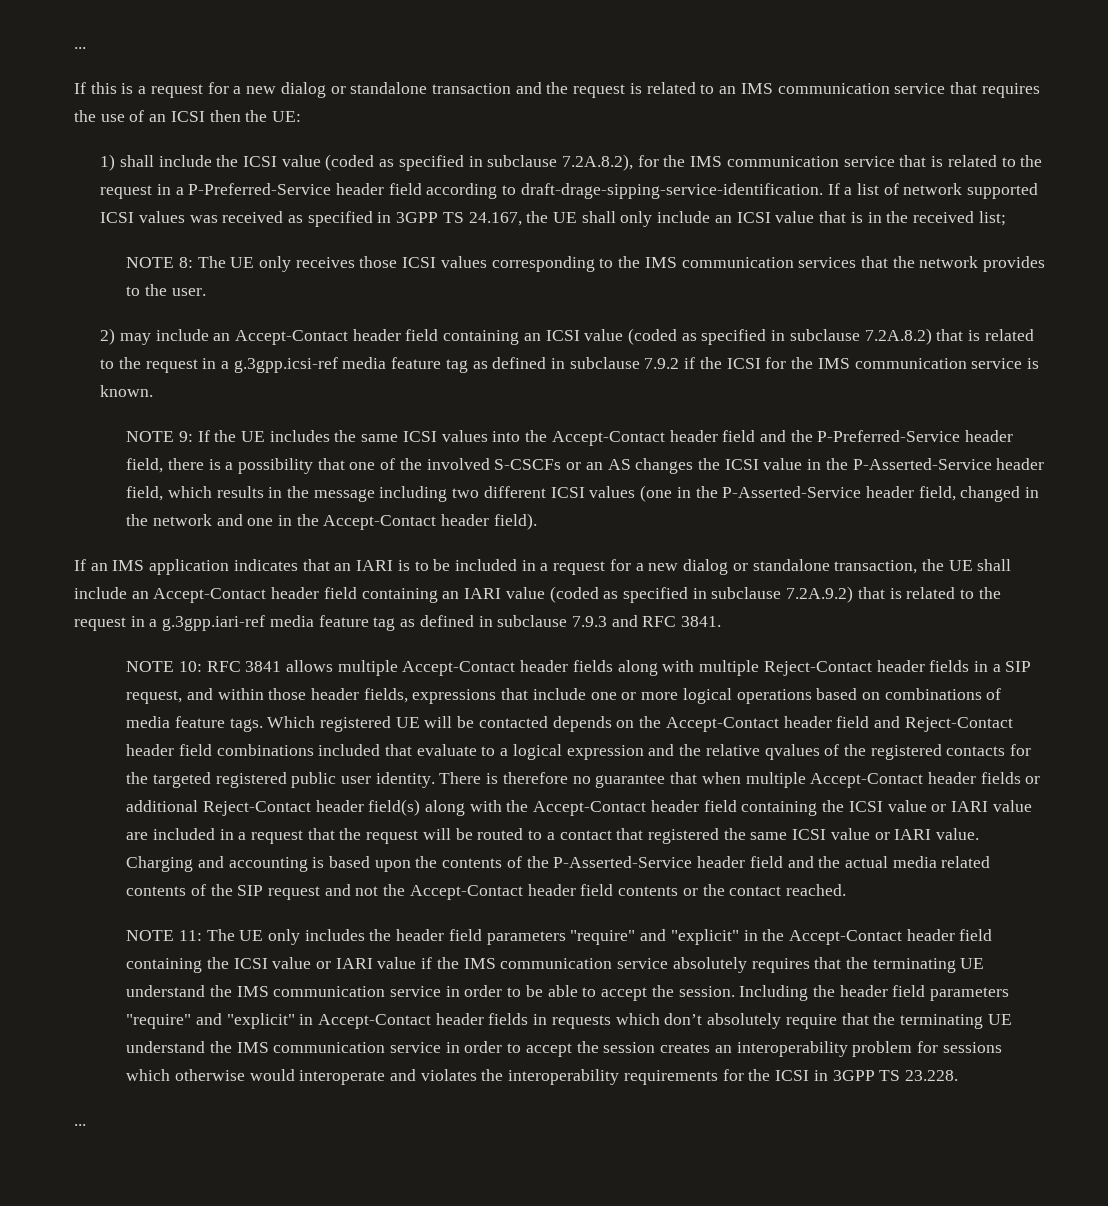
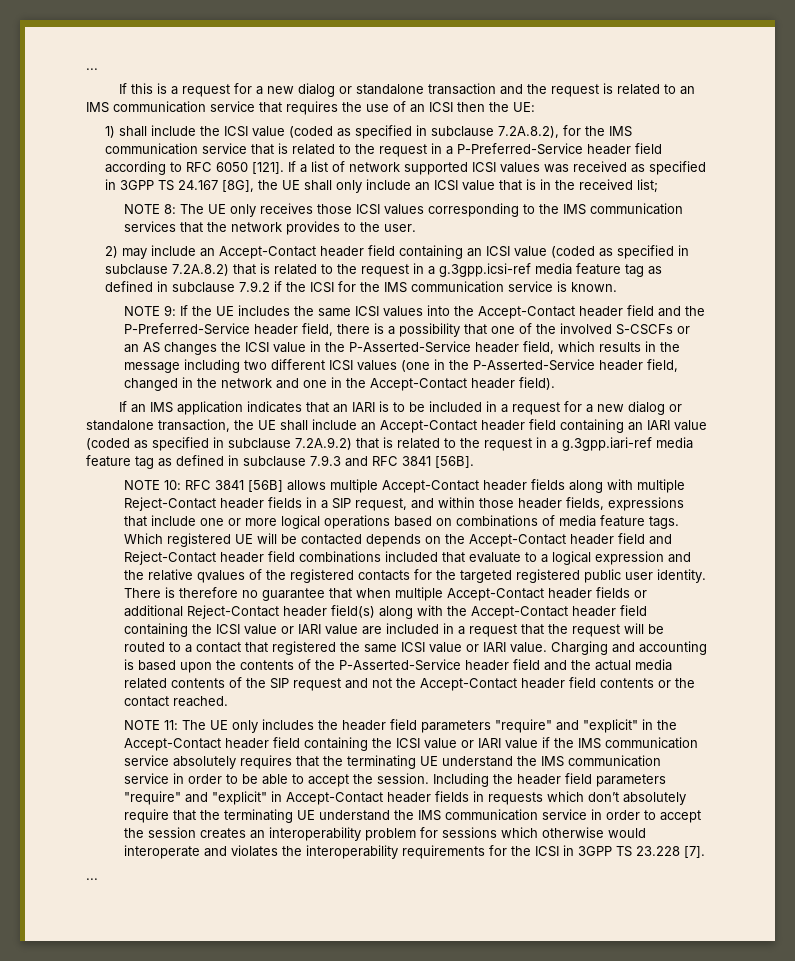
- 1) shall include the ICSI value (coded as specified in subclause 7.2A.8.2), for the IMS communication service that is related to the request in a P-Preferred-Service header field according to draft-drage-sipping-service-identification.
+ 1) shall include the ICSI value (coded as specified in subclause 7.2A.8.2), for the IMS communication service that is related to the request in a P-Preferred-Service header field according to RFC 6050 [121].
- If a list of network supported ICSI values was received as specified in 3GPP TS 24.167, the UE shall only include an ICSI value that is in the received list;
+ If a list of network supported ICSI values was received as specified in 3GPP TS 24.167 [8G], the UE shall only include an ICSI value that is in the received list;
- If an IMS application indicates that an IARI is to be included in a request for a new dialog or standalone transaction, the UE shall include an Accept-Contact header field containing an IARI value (coded as specified in subclause 7.2A.9.2) that is related to the request in a g.3gpp.iari-ref media feature tag as defined in subclause 7.9.3 and RFC 3841.
+ If an IMS application indicates that an IARI is to be included in a request for a new dialog or standalone transaction, the UE shall include an Accept-Contact header field containing an IARI value (coded as specified in subclause 7.2A.9.2) that is related to the request in a g.3gpp.iari-ref media feature tag as defined in subclause 7.9.3 and RFC 3841 [56B].
- NOTE 10: RFC 3841 allows multiple Accept-Contact header fields along with multiple Reject-Contact header fields in a SIP request, and within those header fields, expressions that include one or more logical operations based on combinations of media feature tags.
+ NOTE 10: RFC 3841 [56B] allows multiple Accept-Contact header fields along with multiple Reject-Contact header fields in a SIP request, and within those header fields, expressions that include one or more logical operations based on combinations of media feature tags.
- Including the header field parameters "require" and "explicit" in Accept-Contact header fields in requests which don’t absolutely require that the terminating UE understand the IMS communication service in order to accept the session creates an interoperability problem for sessions which otherwise would interoperate and violates the interoperability requirements for the ICSI in 3GPP TS 23.228.
+ Including the header field parameters "require" and "explicit" in Accept-Contact header fields in requests which don’t absolutely require that the terminating UE understand the IMS communication service in order to accept the session creates an interoperability problem for sessions which otherwise would interoperate and violates the interoperability requirements for the ICSI in 3GPP TS 23.228 [7].

